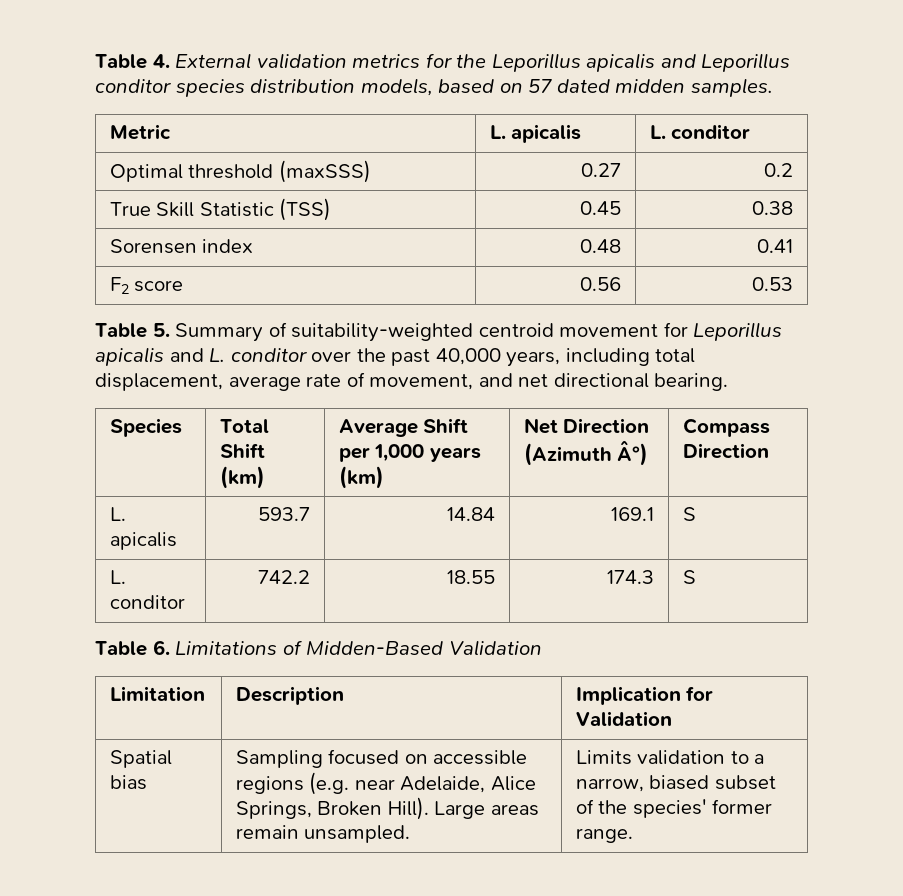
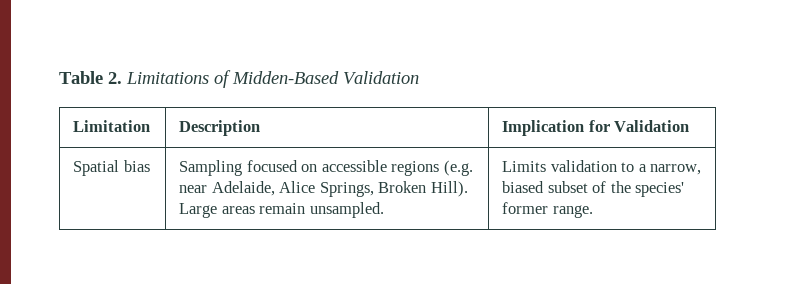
- Table 4. External validation metrics for the Leporillus apicalis and Leporillus conditor species distribution models, based on 57 dated midden samples.
- Metric | L. apicalis | L. conditor
- Optimal threshold (maxSSS) | 0.27 | 0.2
- True Skill Statistic (TSS) | 0.45 | 0.38
- Sorensen index | 0.48 | 0.41
- F2 score | 0.56 | 0.53
- Table 5. Summary of suitability-weighted centroid movement for Leporillus apicalis and L. conditor over the past 40,000 years, including total displacement, average rate of movement, and net directional bearing.
- Species | Total Shift (km) | Average Shift per 1,000 years (km) | Net Direction (Azimuth Â°) | Compass Direction
- L. apicalis | 593.7 | 14.84 | 169.1 | S
- L. conditor | 742.2 | 18.55 | 174.3 | S
- Table 6. Limitations of Midden-Based Validation
+ Table 2. Limitations of Midden-Based Validation

